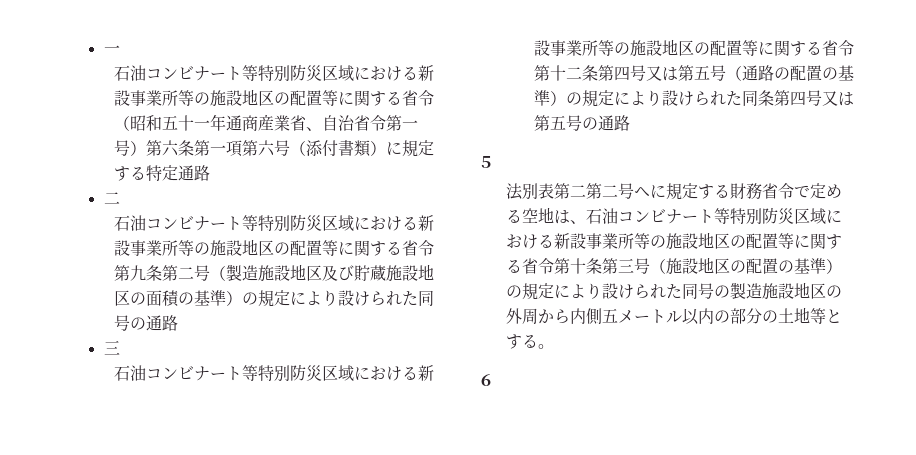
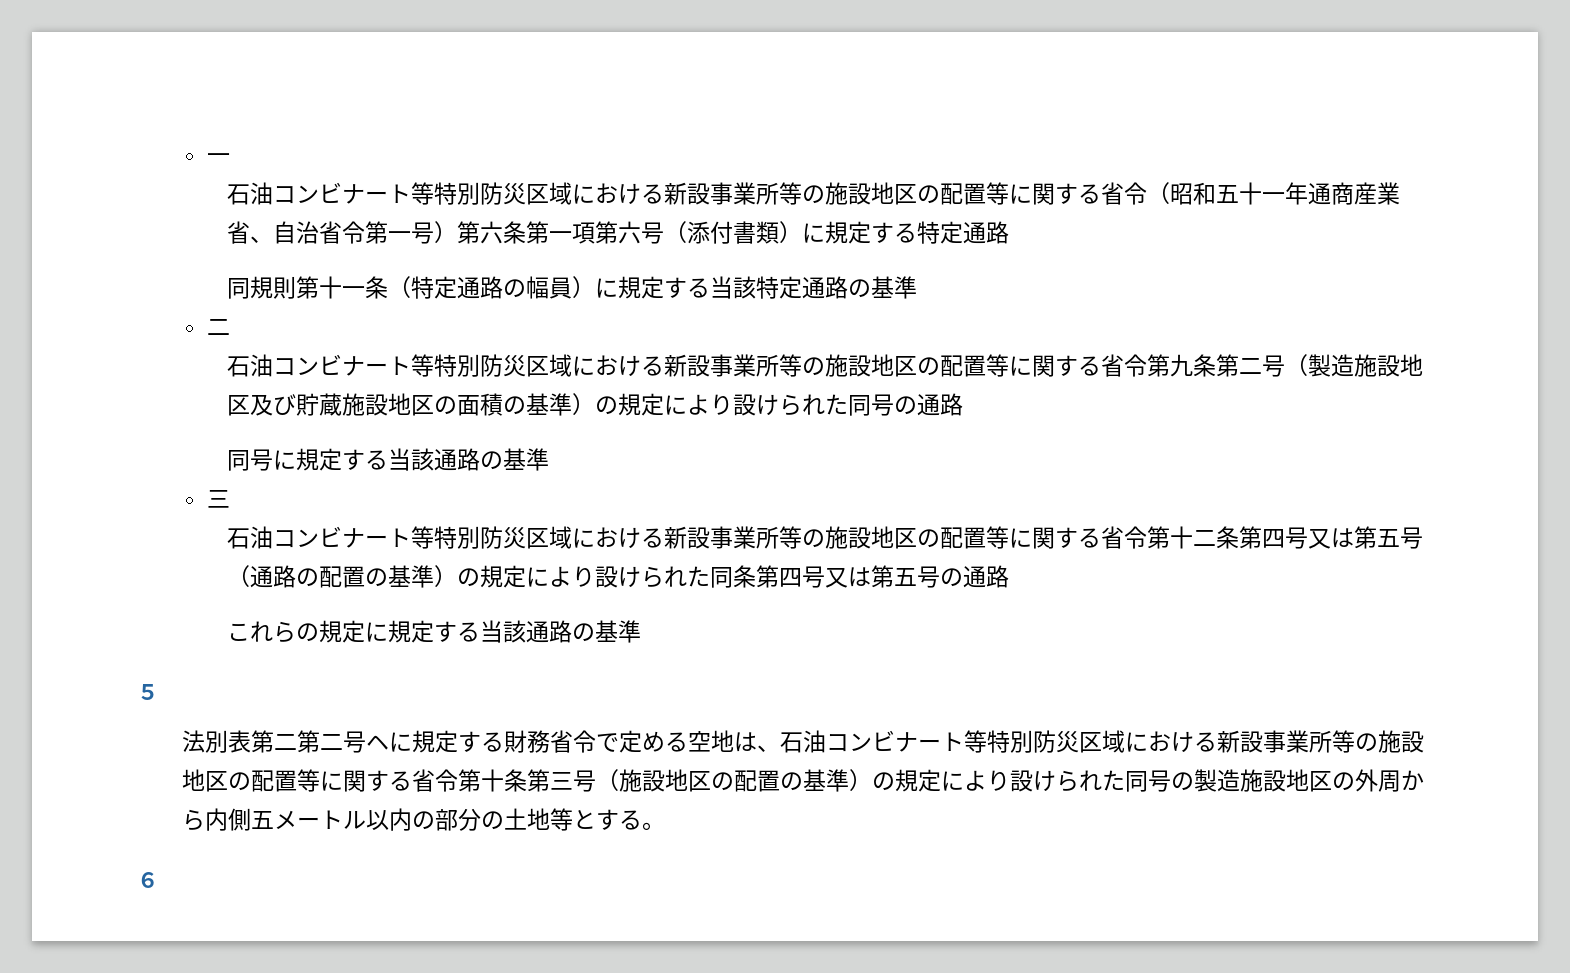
+ 同規則第十一条（特定通路の幅員）に規定する当該特定通路の基準
+ 同号に規定する当該通路の基準
+ これらの規定に規定する当該通路の基準

